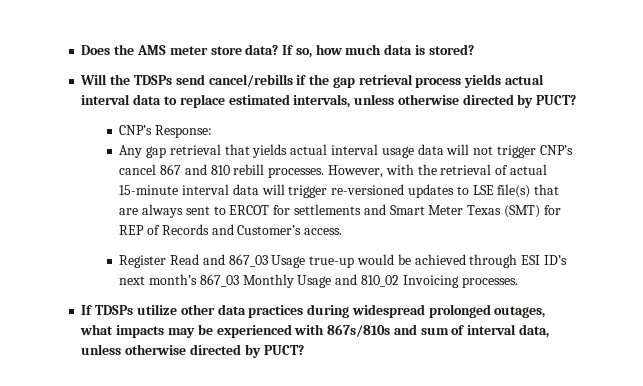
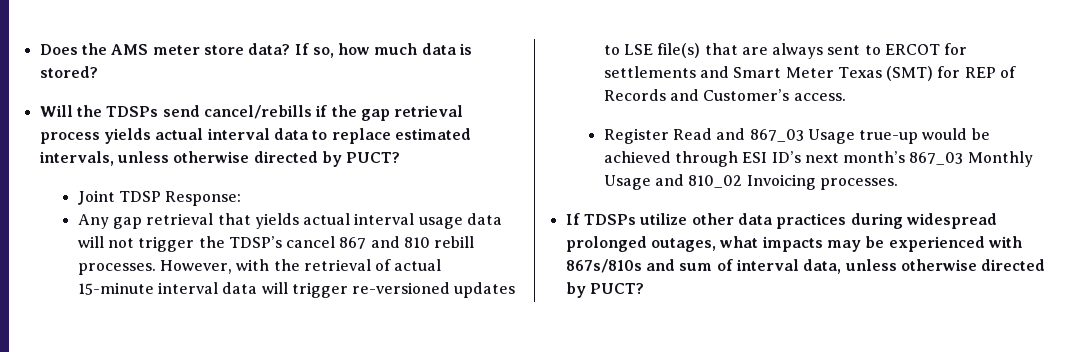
- CNP’s Response:
+ Joint TDSP Response:
- Any gap retrieval that yields actual interval usage data will not trigger CNP’s cancel 867 and 810 rebill processes.
+ Any gap retrieval that yields actual interval usage data will not trigger the TDSP’s cancel 867 and 810 rebill processes.

